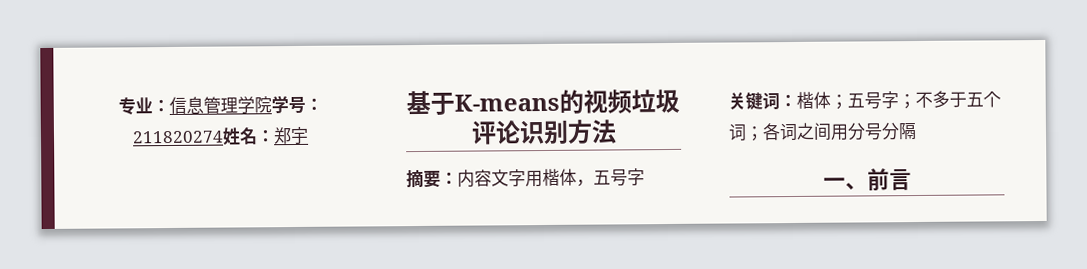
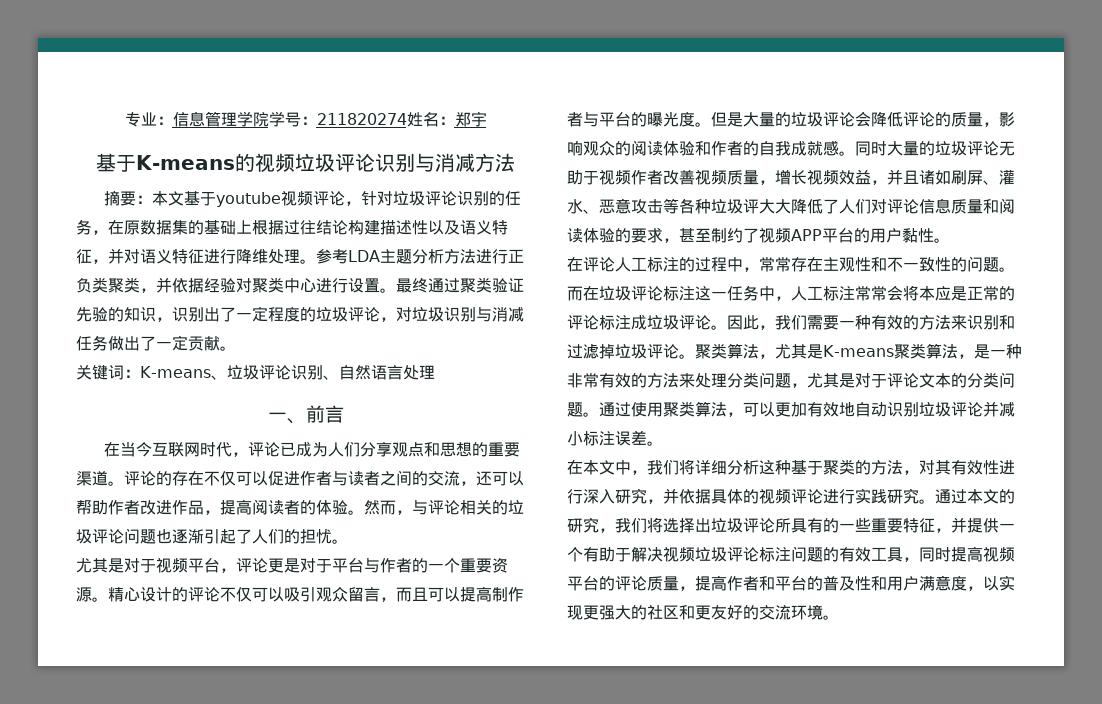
- 基于K-means的视频垃圾评论识别方法
+ 基于K-means的视频垃圾评论识别与消减方法
- 摘要：内容文字用楷体，五号字
- 关键词：楷体；五号字；不多于五个词；各词之间用分号分隔
+ 摘要：本文基于youtube视频评论，针对垃圾评论识别的任务，在原数据集的基础上根据过往结论构建描述性以及语义特征，并对语义特征进行降维处理。参考LDA主题分析方法进行正负类聚类，并依据经验对聚类中心进行设置。最终通过聚类验证先验的知识，识别出了一定程度的垃圾评论，对垃圾识别与消减任务做出了一定贡献。
+ 关键词：K-means、垃圾评论识别、自然语言处理
  一、前言
+ 在当今互联网时代，评论已成为人们分享观点和思想的重要渠道。评论的存在不仅可以促进作者与读者之间的交流，还可以帮助作者改进作品，提高阅读者的体验。然而，与评论相关的垃圾评论问题也逐渐引起了人们的担忧。
+ 尤其是对于视频平台，评论更是对于平台与作者的一个重要资源。精心设计的评论不仅可以吸引观众留言，而且可以提高制作者与平台的曝光度。但是大量的垃圾评论会降低评论的质量，影响观众的阅读体验和作者的自我成就感。同时大量的垃圾评论无助于视频作者改善视频质量，增长视频效益，并且诸如刷屏、灌水、恶意攻击等各种垃圾评大大降低了人们对评论信息质量和阅读体验的要求，甚至制约了视频APP平台的用户黏性。
+ 在评论人工标注的过程中，常常存在主观性和不一致性的问题。而在垃圾评论标注这一任务中，人工标注常常会将本应是正常的评论标注成垃圾评论。因此，我们需要一种有效的方法来识别和过滤掉垃圾评论。聚类算法，尤其是K-means聚类算法，是一种非常有效的方法来处理分类问题，尤其是对于评论文本的分类问题。通过使用聚类算法，可以更加有效地自动识别垃圾评论并减小标注误差。
+ 在本文中，我们将详细分析这种基于聚类的方法，对其有效性进行深入研究，并依据具体的视频评论进行实践研究。通过本文的研究，我们将选择出垃圾评论所具有的一些重要特征，并提供一个有助于解决视频垃圾评论标注问题的有效工具，同时提高视频平台的评论质量，提高作者和平台的普及性和用户满意度，以实现更强大的社区和更友好的交流环境。

